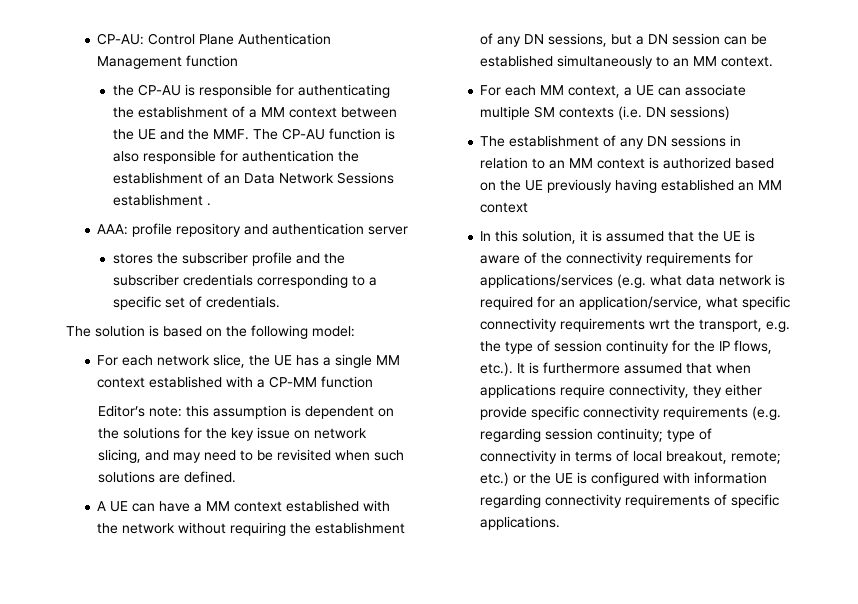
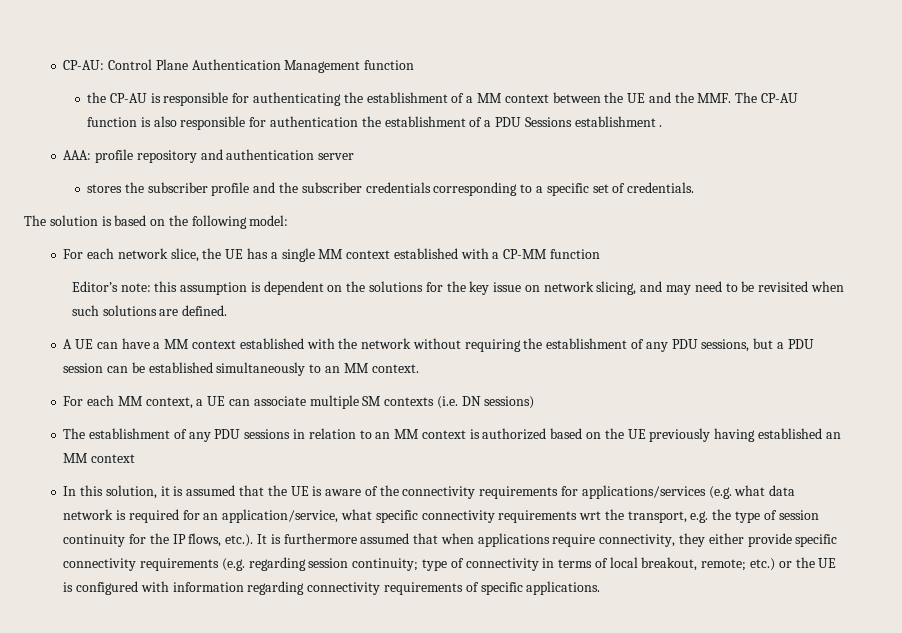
- the CP-AU is responsible for authenticating the establishment of a MM context between the UE and the MMF. The CP-AU function is also responsible for authentication the establishment of an Data Network Sessions establishment .
+ the CP-AU is responsible for authenticating the establishment of a MM context between the UE and the MMF. The CP-AU function is also responsible for authentication the establishment of a PDU Sessions establishment .
- A UE can have a MM context established with the network without requiring the establishment of any DN sessions, but a DN session can be established simultaneously to an MM context.
+ A UE can have a MM context established with the network without requiring the establishment of any PDU sessions, but a PDU session can be established simultaneously to an MM context.
- The establishment of any DN sessions in relation to an MM context is authorized based on the UE previously having established an MM context
+ The establishment of any PDU sessions in relation to an MM context is authorized based on the UE previously having established an MM context

